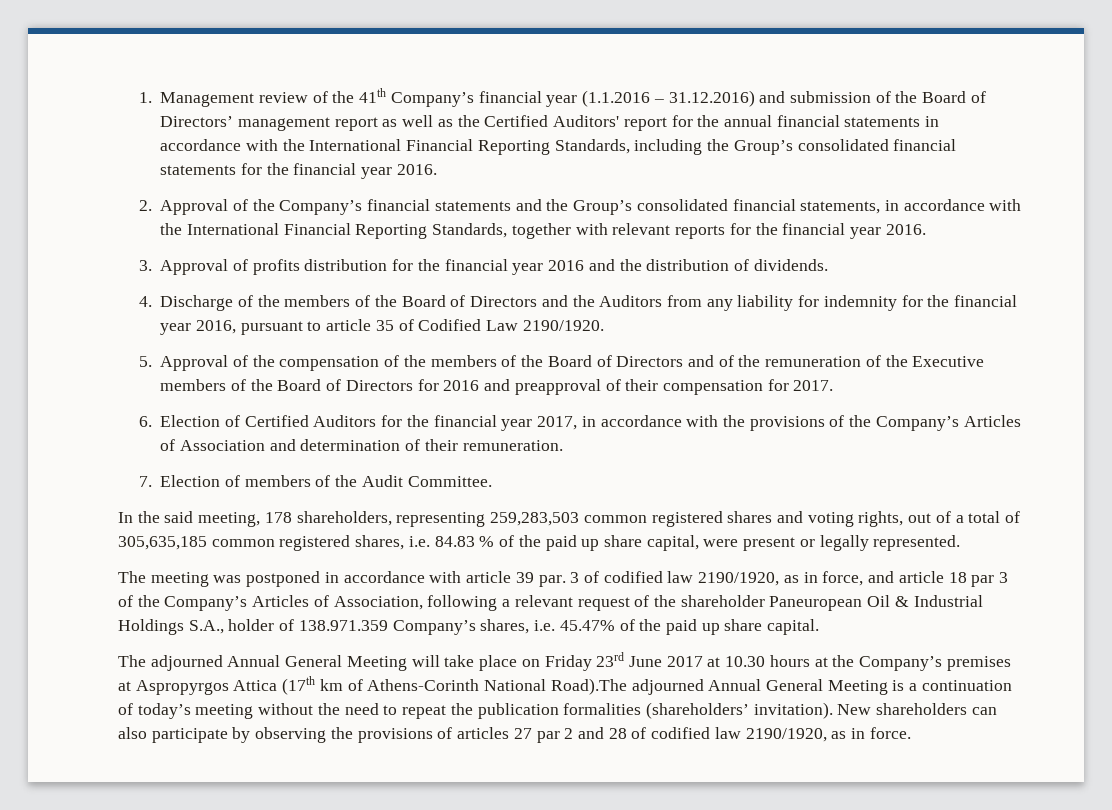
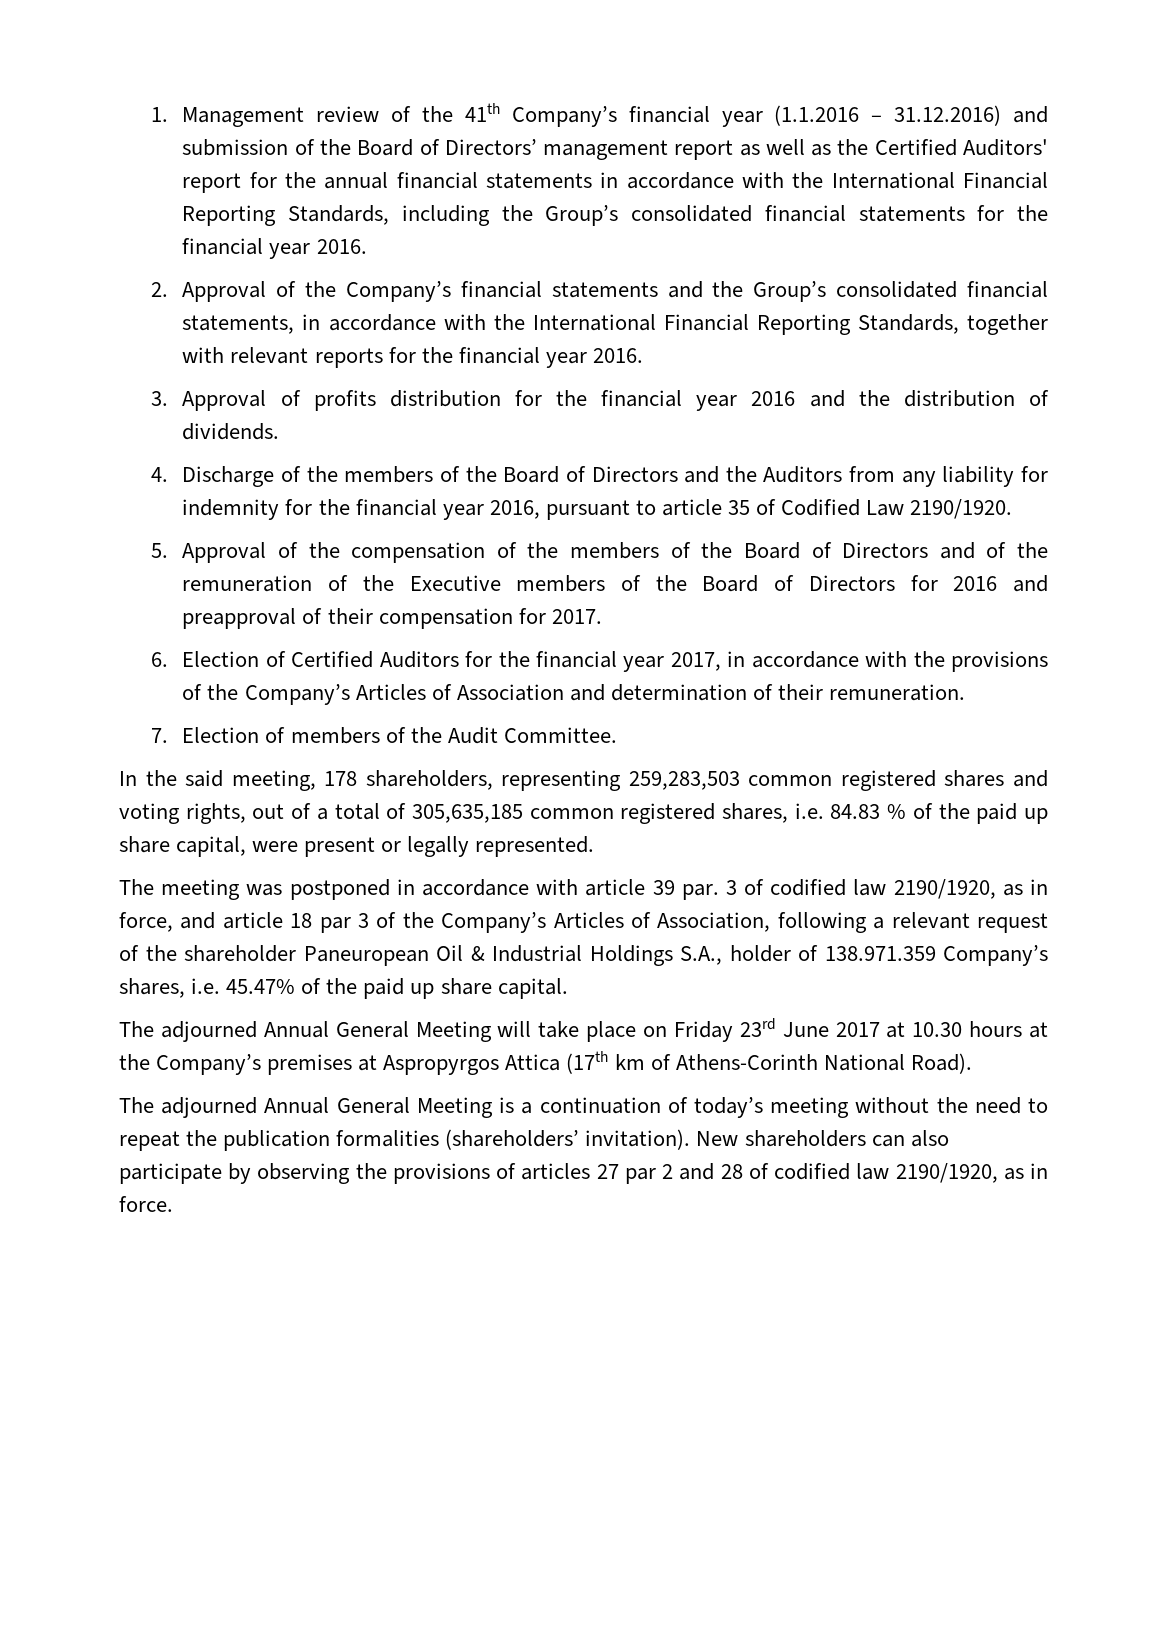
- The adjourned Annual General Meeting will take place on Friday 23rd June 2017 at 10.30 hours at the Company’s premises at Aspropyrgos Attica (17th km of Athens-Corinth National Road).The adjourned Annual General Meeting is a continuation of today’s meeting without the need to repeat the publication formalities (shareholders’ invitation).
+ The adjourned Annual General Meeting will take place on Friday 23rd June 2017 at 10.30 hours at the Company’s premises at Aspropyrgos Attica (17th km of Athens-Corinth National Road).
+ The adjourned Annual General Meeting is a continuation of today’s meeting without the need to repeat the publication formalities (shareholders’ invitation).

